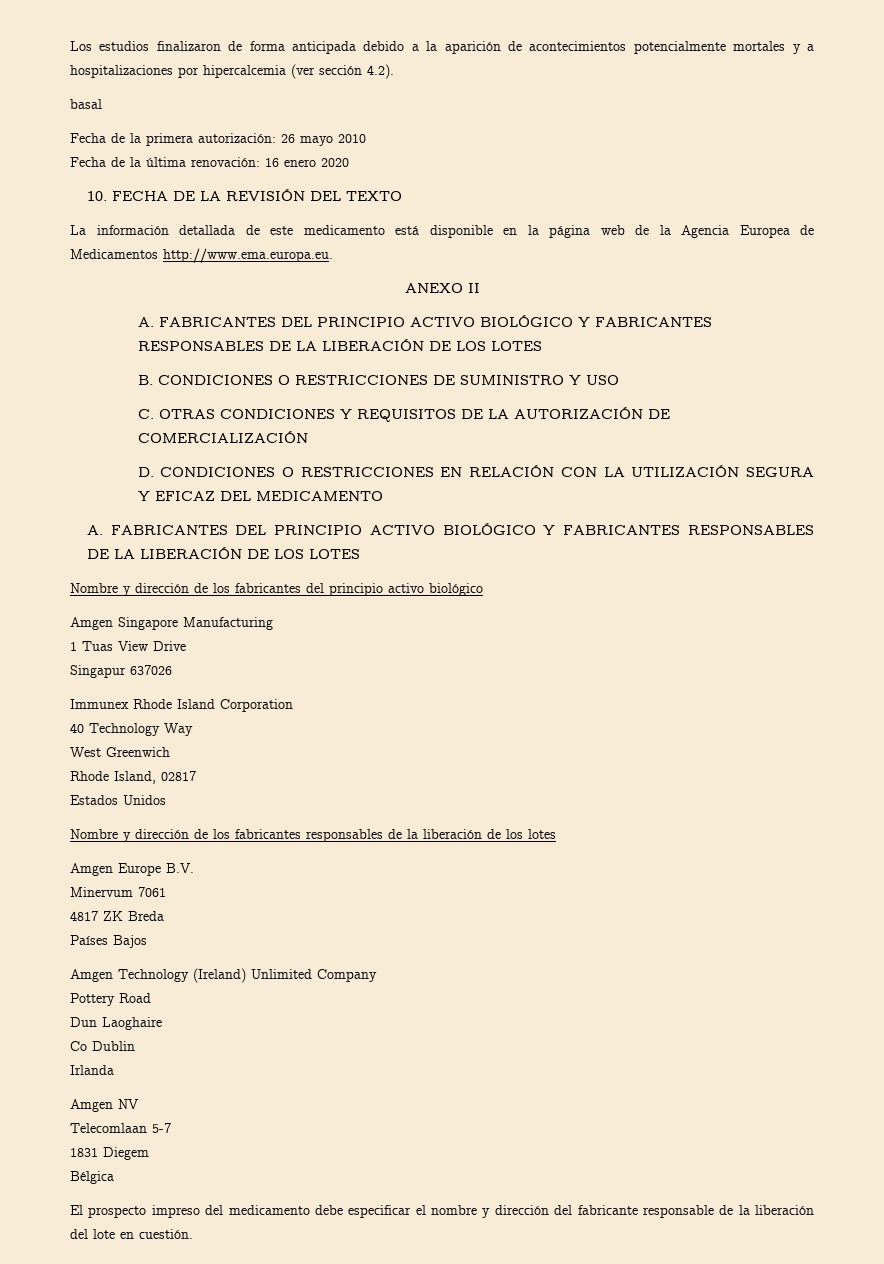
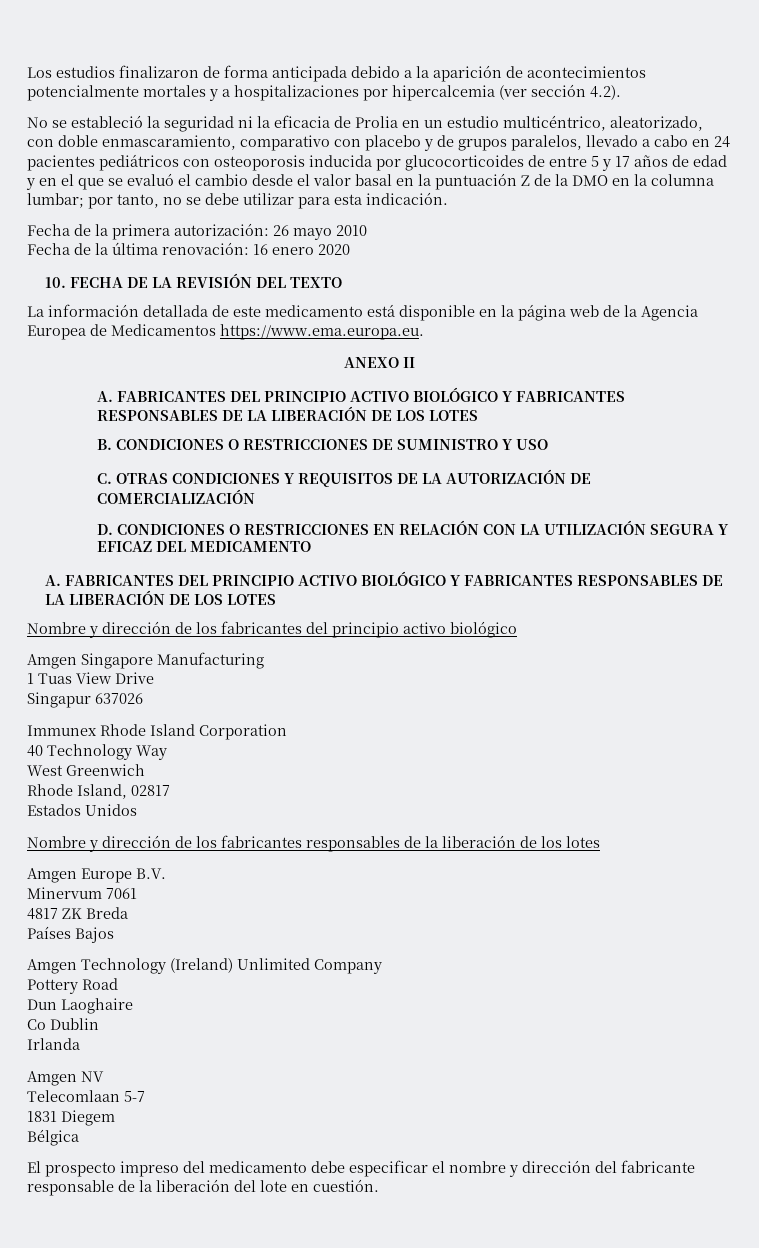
- basal
+ No se estableció la seguridad ni la eficacia de Prolia en un estudio multicéntrico, aleatorizado, con doble enmascaramiento, comparativo con placebo y de grupos paralelos, llevado a cabo en 24 pacientes pediátricos con osteoporosis inducida por glucocorticoides de entre 5 y 17 años de edad y en el que se evaluó el cambio desde el valor basal en la puntuación Z de la DMO en la columna lumbar; por tanto, no se debe utilizar para esta indicación.
- La información detallada de este medicamento está disponible en la página web de la Agencia Europea de Medicamentos http://www.ema.europa.eu.
+ La información detallada de este medicamento está disponible en la página web de la Agencia Europea de Medicamentos https://www.ema.europa.eu.

